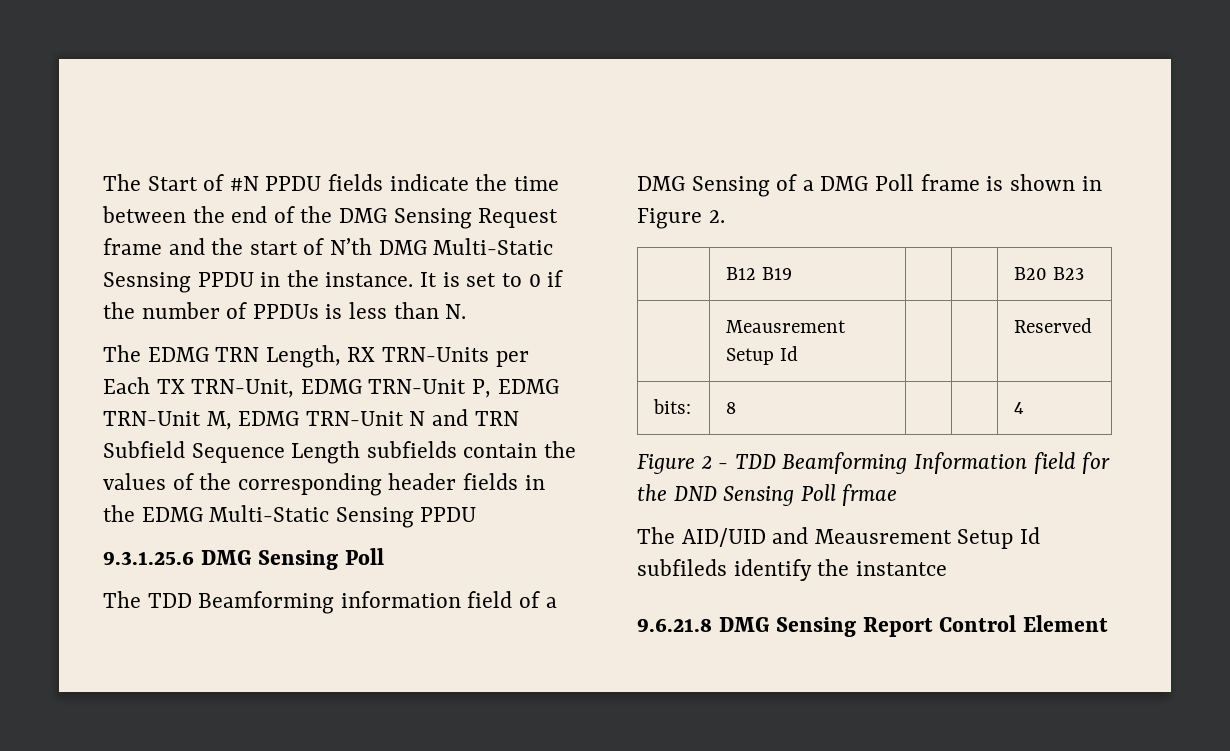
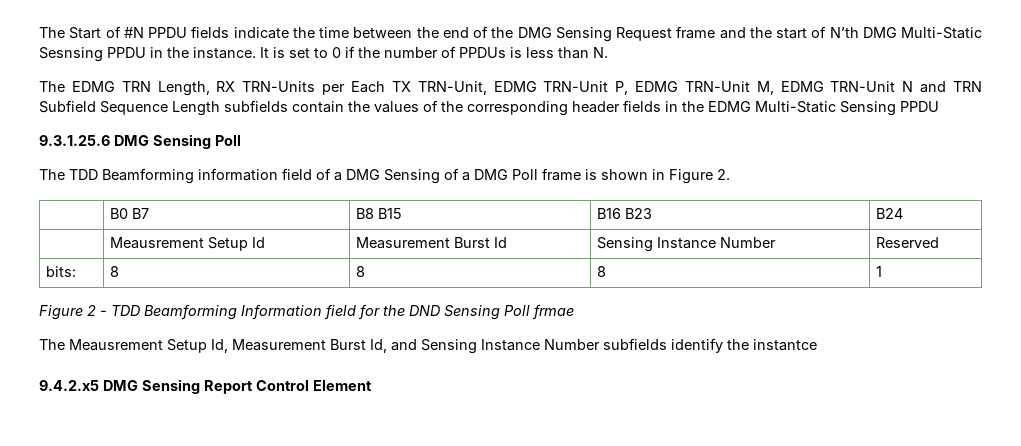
- | B12 B19 | | | B20 B23
- | Meausrement Setup Id | | | Reserved
+ | B0 B7 | B8 B15 | B16 B23 | B24
+ | Meausrement Setup Id | Measurement Burst Id | Sensing Instance Number | Reserved
- bits: | 8 | | | 4
+ bits: | 8 | 8 | 8 | 1
- The AID/UID and Meausrement Setup Id subfileds identify the instantce
+ The Meausrement Setup Id, Measurement Burst Id, and Sensing Instance Number subfields identify the instantce
- 9.6.21.8 DMG Sensing Report Control Element
+ 9.4.2.x5 DMG Sensing Report Control Element

